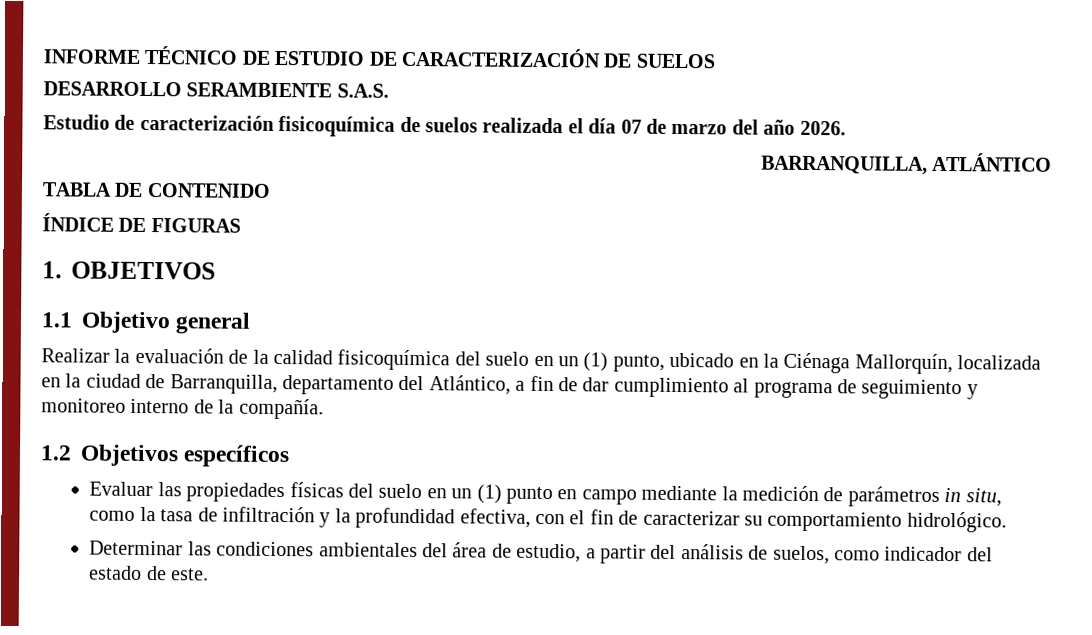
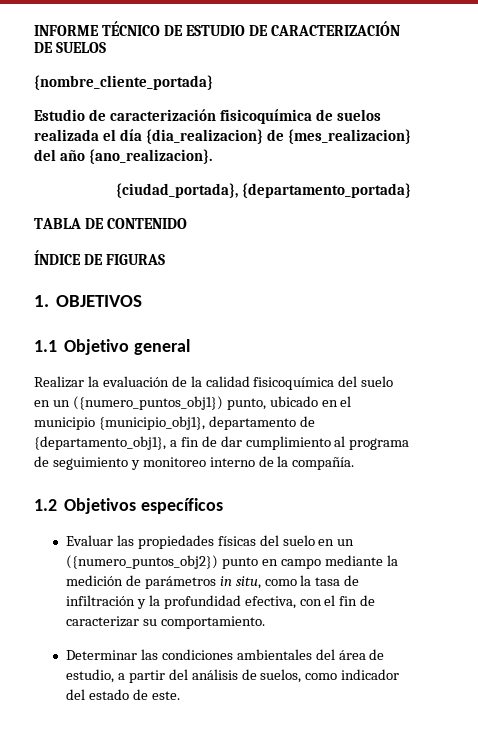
- DESARROLLO SERAMBIENTE S.A.S.
+ {nombre_cliente_portada}
- Estudio de caracterización fisicoquímica de suelos realizada el día 07 de marzo del año 2026.
- BARRANQUILLA, ATLÁNTICO
+ Estudio de caracterización fisicoquímica de suelos realizada el día {dia_realizacion} de {mes_realizacion} del año {ano_realizacion}.
+ {ciudad_portada}, {departamento_portada}
- Realizar la evaluación de la calidad fisicoquímica del suelo en un (1) punto, ubicado en la Ciénaga Mallorquín, localizada en la ciudad de Barranquilla, departamento del Atlántico, a fin de dar cumplimiento al programa de seguimiento y monitoreo interno de la compañía.
+ Realizar la evaluación de la calidad fisicoquímica del suelo en un ({numero_puntos_obj1}) punto, ubicado en el municipio {municipio_obj1}, departamento de {departamento_obj1}, a fin de dar cumplimiento al programa de seguimiento y monitoreo interno de la compañía.
- Evaluar las propiedades físicas del suelo en un (1) punto en campo mediante la medición de parámetros in situ, como la tasa de infiltración y la profundidad efectiva, con el fin de caracterizar su comportamiento hidrológico.
+ Evaluar las propiedades físicas del suelo en un ({numero_puntos_obj2}) punto en campo mediante la medición de parámetros in situ, como la tasa de infiltración y la profundidad efectiva, con el fin de caracterizar su comportamiento.

